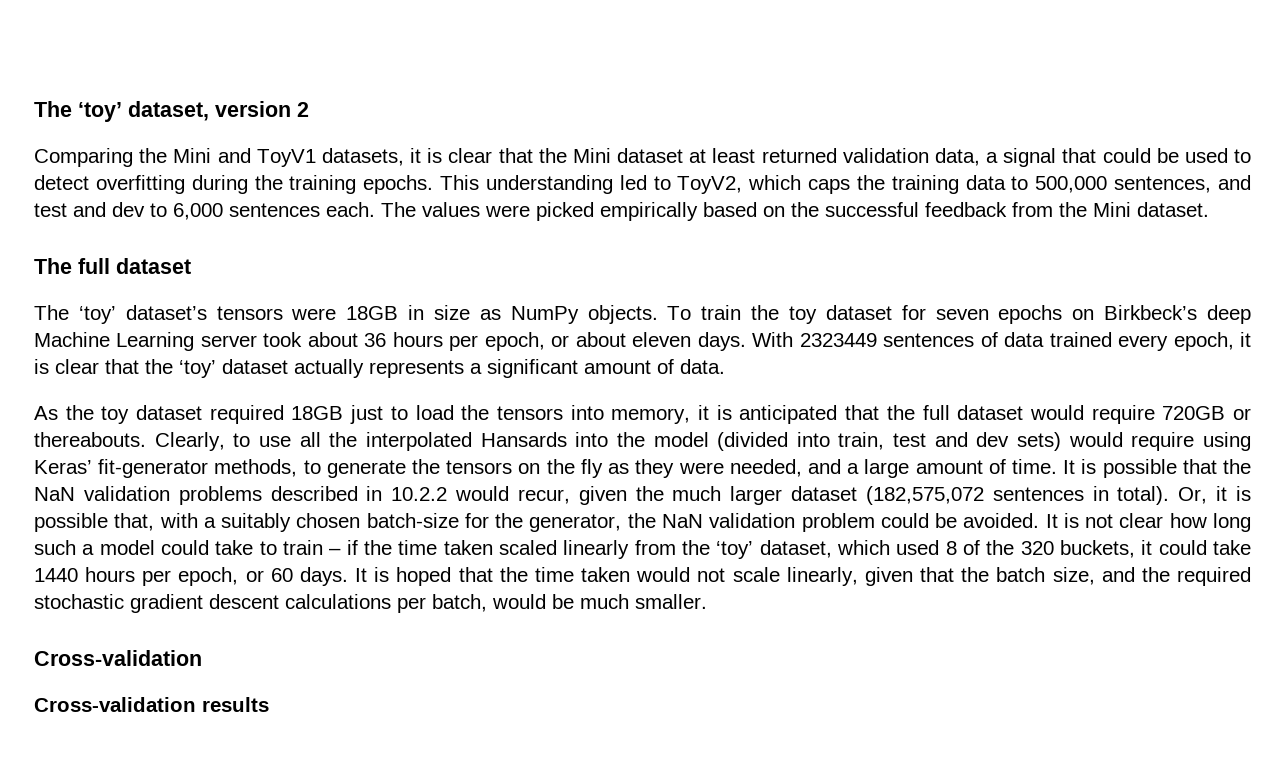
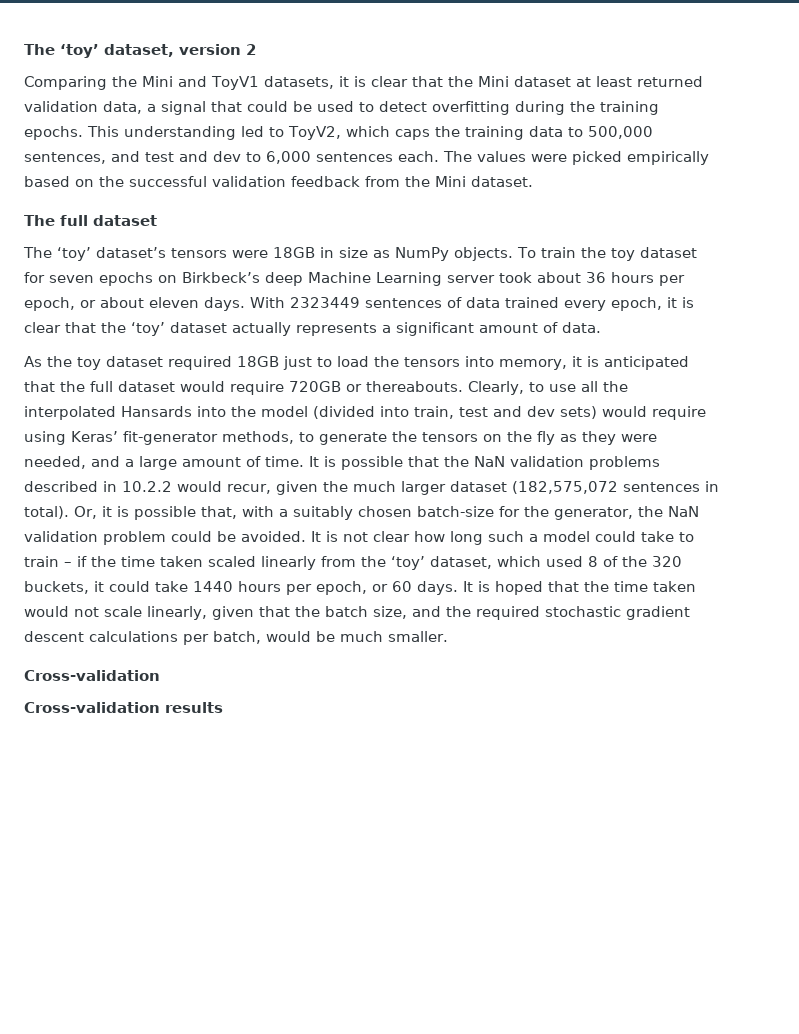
- The values were picked empirically based on the successful feedback from the Mini dataset.
+ The values were picked empirically based on the successful validation feedback from the Mini dataset.

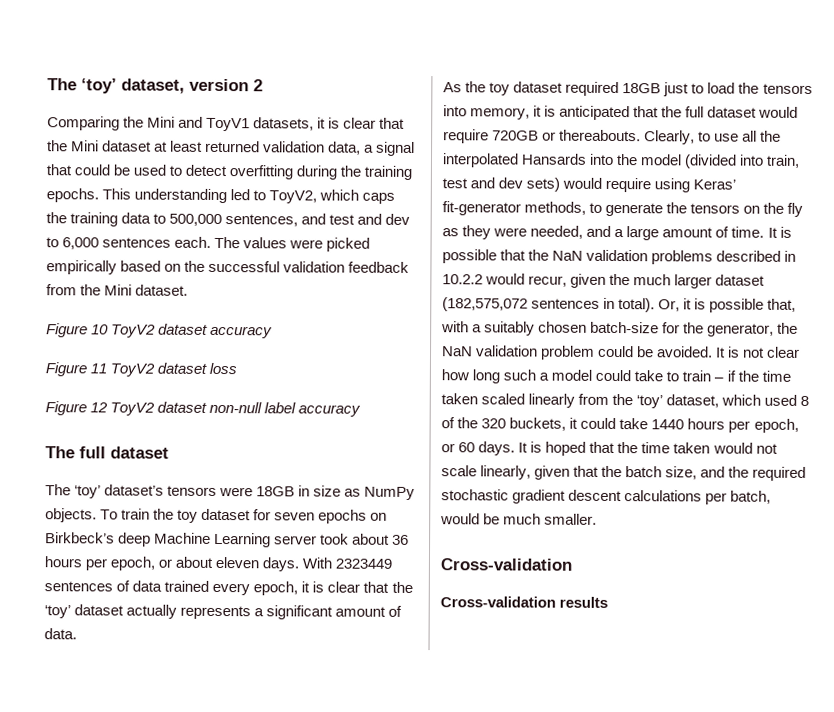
+ Figure 10 ToyV2 dataset accuracy
+ Figure 11 ToyV2 dataset loss
+ Figure 12 ToyV2 dataset non-null label accuracy

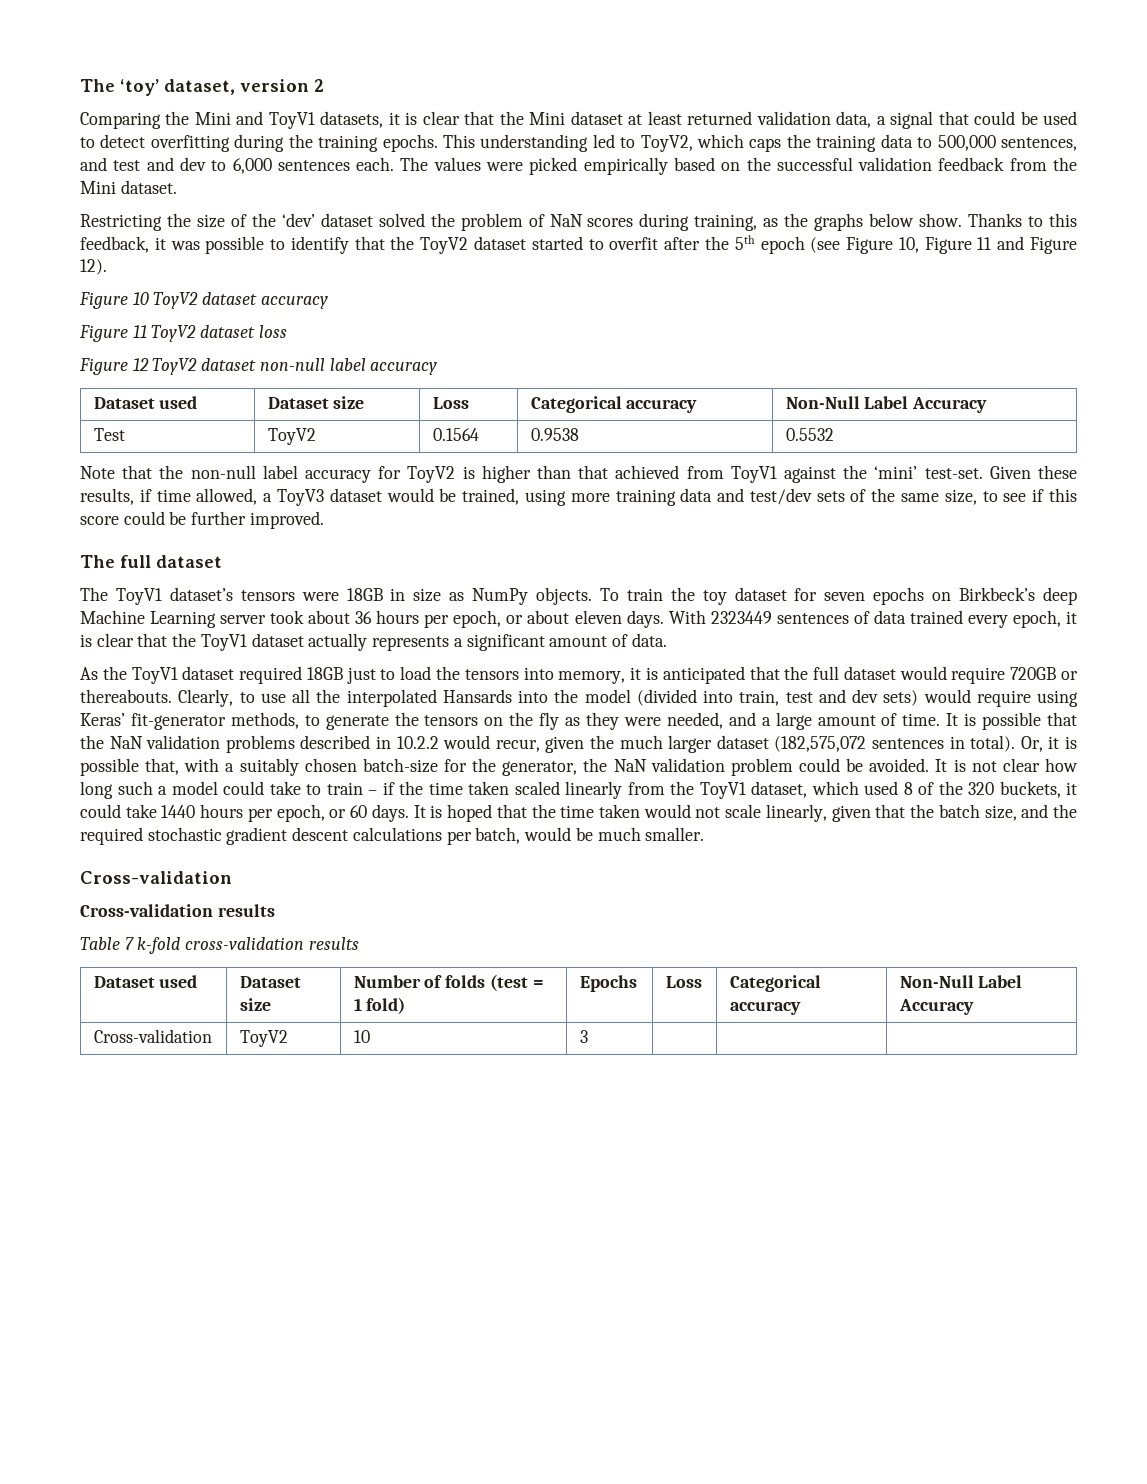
+ Restricting the size of the ‘dev’ dataset solved the problem of NaN scores during training, as the graphs below show. Thanks to this feedback, it was possible to identify that the ToyV2 dataset started to overfit after the 5th epoch (see Figure 10, Figure 11 and Figure 12).
+ Dataset used | Dataset size | Loss | Categorical accuracy | Non-Null Label Accuracy
+ Test | ToyV2 | 0.1564 | 0.9538 | 0.5532
+ Note that the non-null label accuracy for ToyV2 is higher than that achieved from ToyV1 against the ‘mini’ test-set. Given these results, if time allowed, a ToyV3 dataset would be trained, using more training data and test/dev sets of the same size, to see if this score could be further improved.
- The ‘toy’ dataset’s tensors were 18GB in size as NumPy objects.
+ The ToyV1 dataset’s tensors were 18GB in size as NumPy objects.
- With 2323449 sentences of data trained every epoch, it is clear that the ‘toy’ dataset actually represents a significant amount of data.
+ With 2323449 sentences of data trained every epoch, it is clear that the ToyV1 dataset actually represents a significant amount of data.
- As the toy dataset required 18GB just to load the tensors into memory, it is anticipated that the full dataset would require 720GB or thereabouts.
+ As the ToyV1 dataset required 18GB just to load the tensors into memory, it is anticipated that the full dataset would require 720GB or thereabouts.
- It is not clear how long such a model could take to train – if the time taken scaled linearly from the ‘toy’ dataset, which used 8 of the 320 buckets, it could take 1440 hours per epoch, or 60 days.
+ It is not clear how long such a model could take to train – if the time taken scaled linearly from the ToyV1 dataset, which used 8 of the 320 buckets, it could take 1440 hours per epoch, or 60 days.
+ Table 7 k-fold cross-validation results
+ Dataset used | Dataset size | Number of folds (test = 1 fold) | Epochs | Loss | Categorical accuracy | Non-Null Label Accuracy
+ Cross-validation | ToyV2 | 10 | 3 | | |

